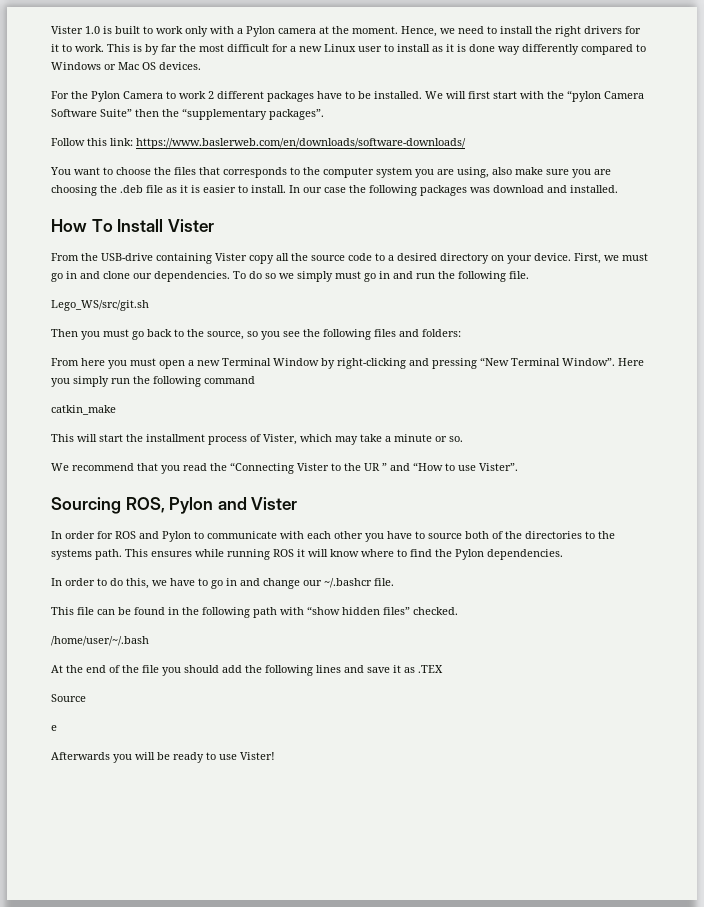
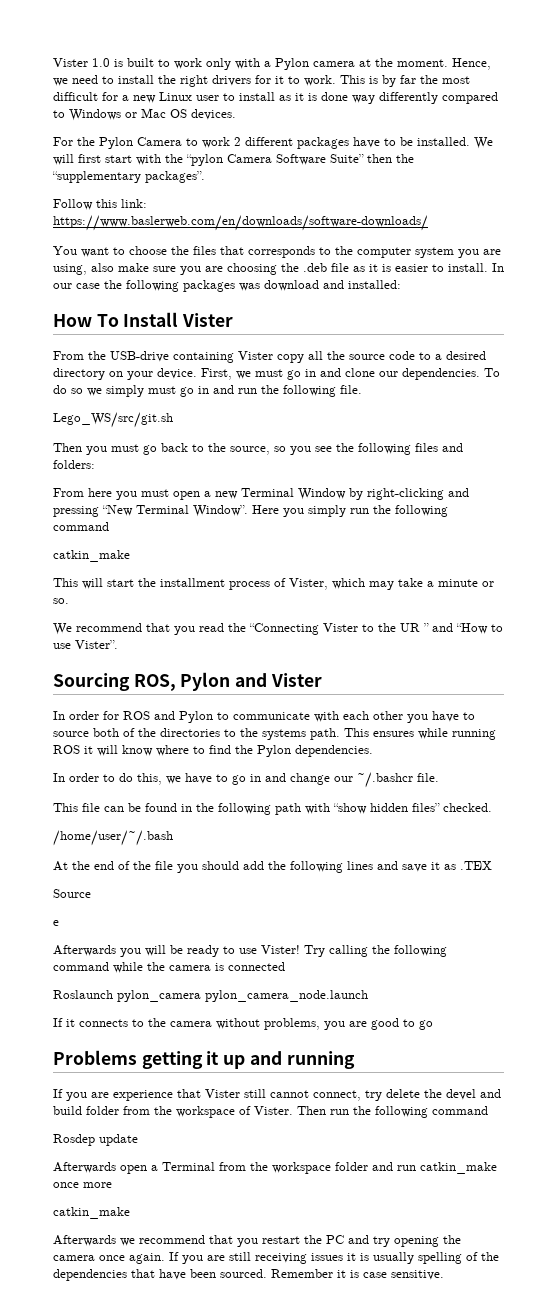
- In our case the following packages was download and installed.
+ In our case the following packages was download and installed:
+ Try calling the following command while the camera is connected
+ Roslaunch pylon_camera pylon_camera_node.launch
+ If it connects to the camera without problems, you are good to go
+ Problems getting it up and running
+ If you are experience that Vister still cannot connect, try delete the devel and build folder from the workspace of Vister. Then run the following command
+ Rosdep update
+ Afterwards open a Terminal from the workspace folder and run catkin_make once more
+ catkin_make
+ Afterwards we recommend that you restart the PC and try opening the camera once again. If you are still receiving issues it is usually spelling of the dependencies that have been sourced. Remember it is case sensitive.

